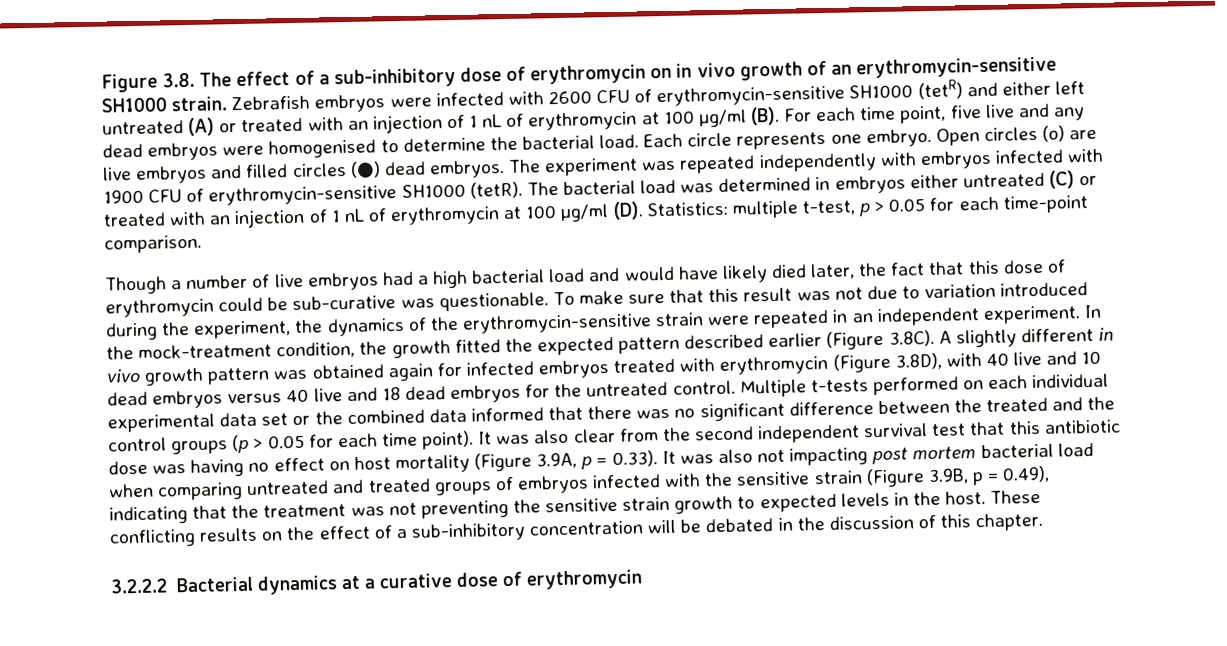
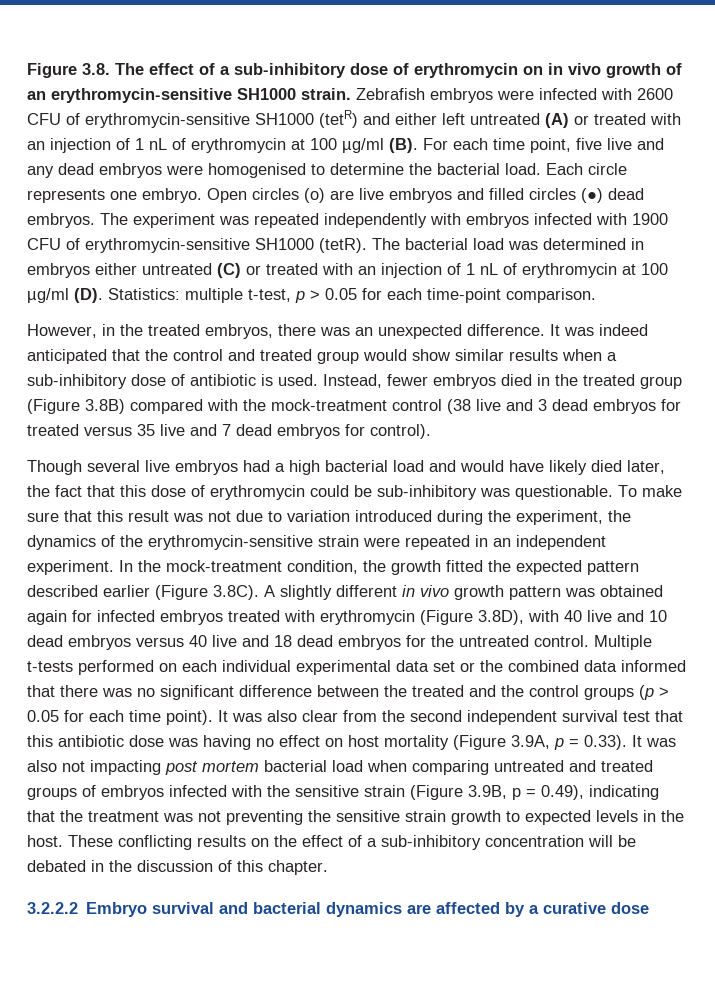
- Though a number of live embryos had a high bacterial load and would have likely died later, the fact that this dose of erythromycin could be sub-curative was questionable.
+ However, in the treated embryos, there was an unexpected difference. It was indeed anticipated that the control and treated group would show similar results when a sub-inhibitory dose of antibiotic is used. Instead, fewer embryos died in the treated group (Figure 3.8B) compared with the mock-treatment control (38 live and 3 dead embryos for treated versus 35 live and 7 dead embryos for control).
+ Though several live embryos had a high bacterial load and would have likely died later, the fact that this dose of erythromycin could be sub-inhibitory was questionable.
- 3.2.2.2 Bacterial dynamics at a curative dose of erythromycin
+ 3.2.2.2 Embryo survival and bacterial dynamics are affected by a curative dose

